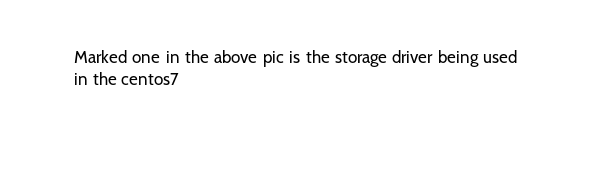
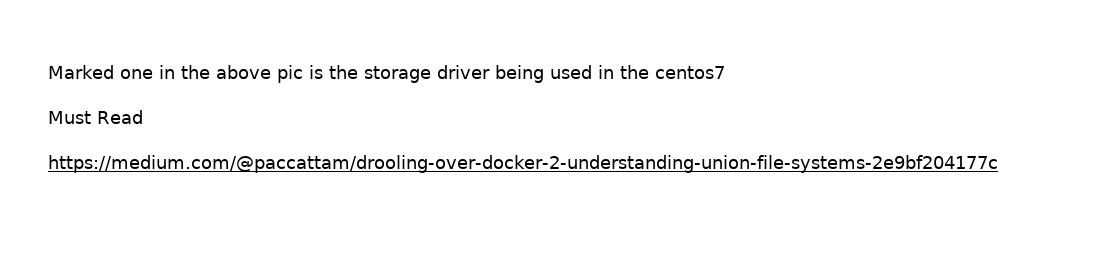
+ Must Read
+ https://medium.com/@paccattam/drooling-over-docker-2-understanding-union-file-systems-2e9bf204177c

